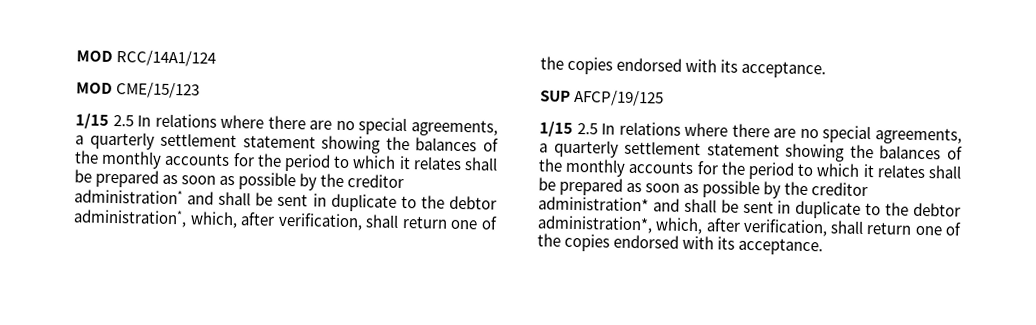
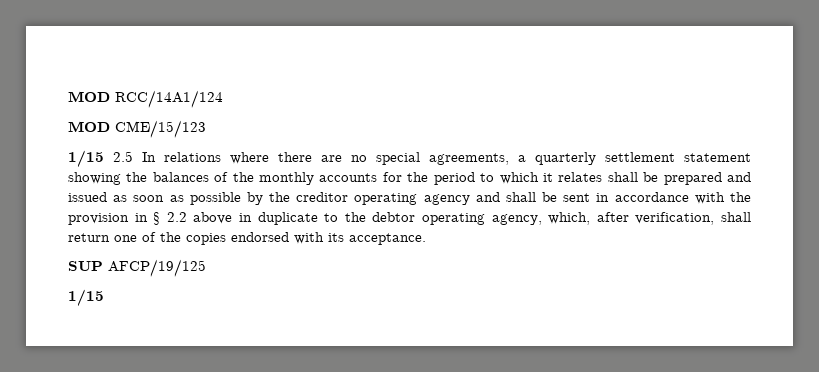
  MOD CME/15/123
- 1/15 2.5 In relations where there are no special agreements, a quarterly settlement statement showing the balances of the monthly accounts for the period to which it relates shall be prepared as soon as possible by the creditor administration* and shall be sent in duplicate to the debtor administration*, which, after verification, shall return one of the copies endorsed with its acceptance.
+ 1/15 2.5 In relations where there are no special agreements, a quarterly settlement statement showing the balances of the monthly accounts for the period to which it relates shall be prepared and issued as soon as possible by the creditor operating agency and shall be sent in accordance with the provision in § 2.2 above in duplicate to the debtor operating agency, which, after verification, shall return one of the copies endorsed with its acceptance.
  SUP AFCP/19/125
- 1/15 2.5 In relations where there are no special agreements, a quarterly settlement statement showing the balances of the monthly accounts for the period to which it relates shall be prepared as soon as possible by the creditor administration* and shall be sent in duplicate to the debtor administration*, which, after verification, shall return one of the copies endorsed with its acceptance.
+ 1/15

